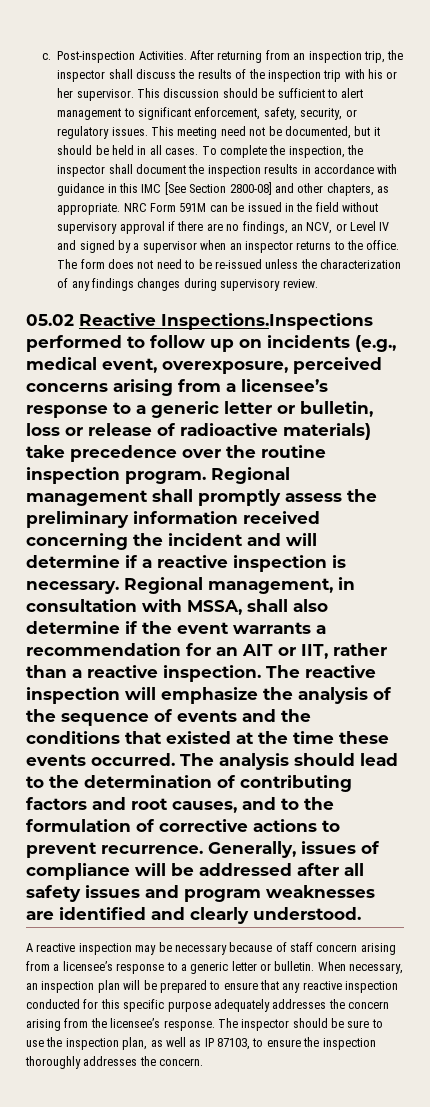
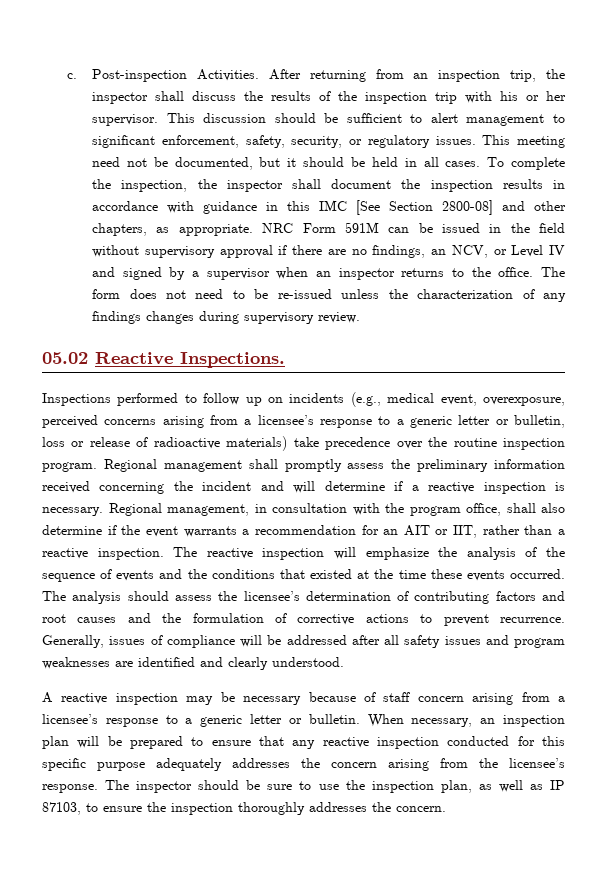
- 05.02 Reactive Inspections.Inspections performed to follow up on incidents (e.g., medical event, overexposure, perceived concerns arising from a licensee’s response to a generic letter or bulletin, loss or release of radioactive materials) take precedence over the routine inspection program.
+ 05.02 Reactive Inspections.
+ Inspections performed to follow up on incidents (e.g., medical event, overexposure, perceived concerns arising from a licensee’s response to a generic letter or bulletin, loss or release of radioactive materials) take precedence over the routine inspection program.
- Regional management, in consultation with MSSA, shall also determine if the event warrants a recommendation for an AIT or IIT, rather than a reactive inspection.
+ Regional management, in consultation with the program office, shall also determine if the event warrants a recommendation for an AIT or IIT, rather than a reactive inspection.
- The analysis should lead to the determination of contributing factors and root causes, and to the formulation of corrective actions to prevent recurrence.
+ The analysis should assess the licensee’s determination of contributing factors and root causes and the formulation of corrective actions to prevent recurrence.

